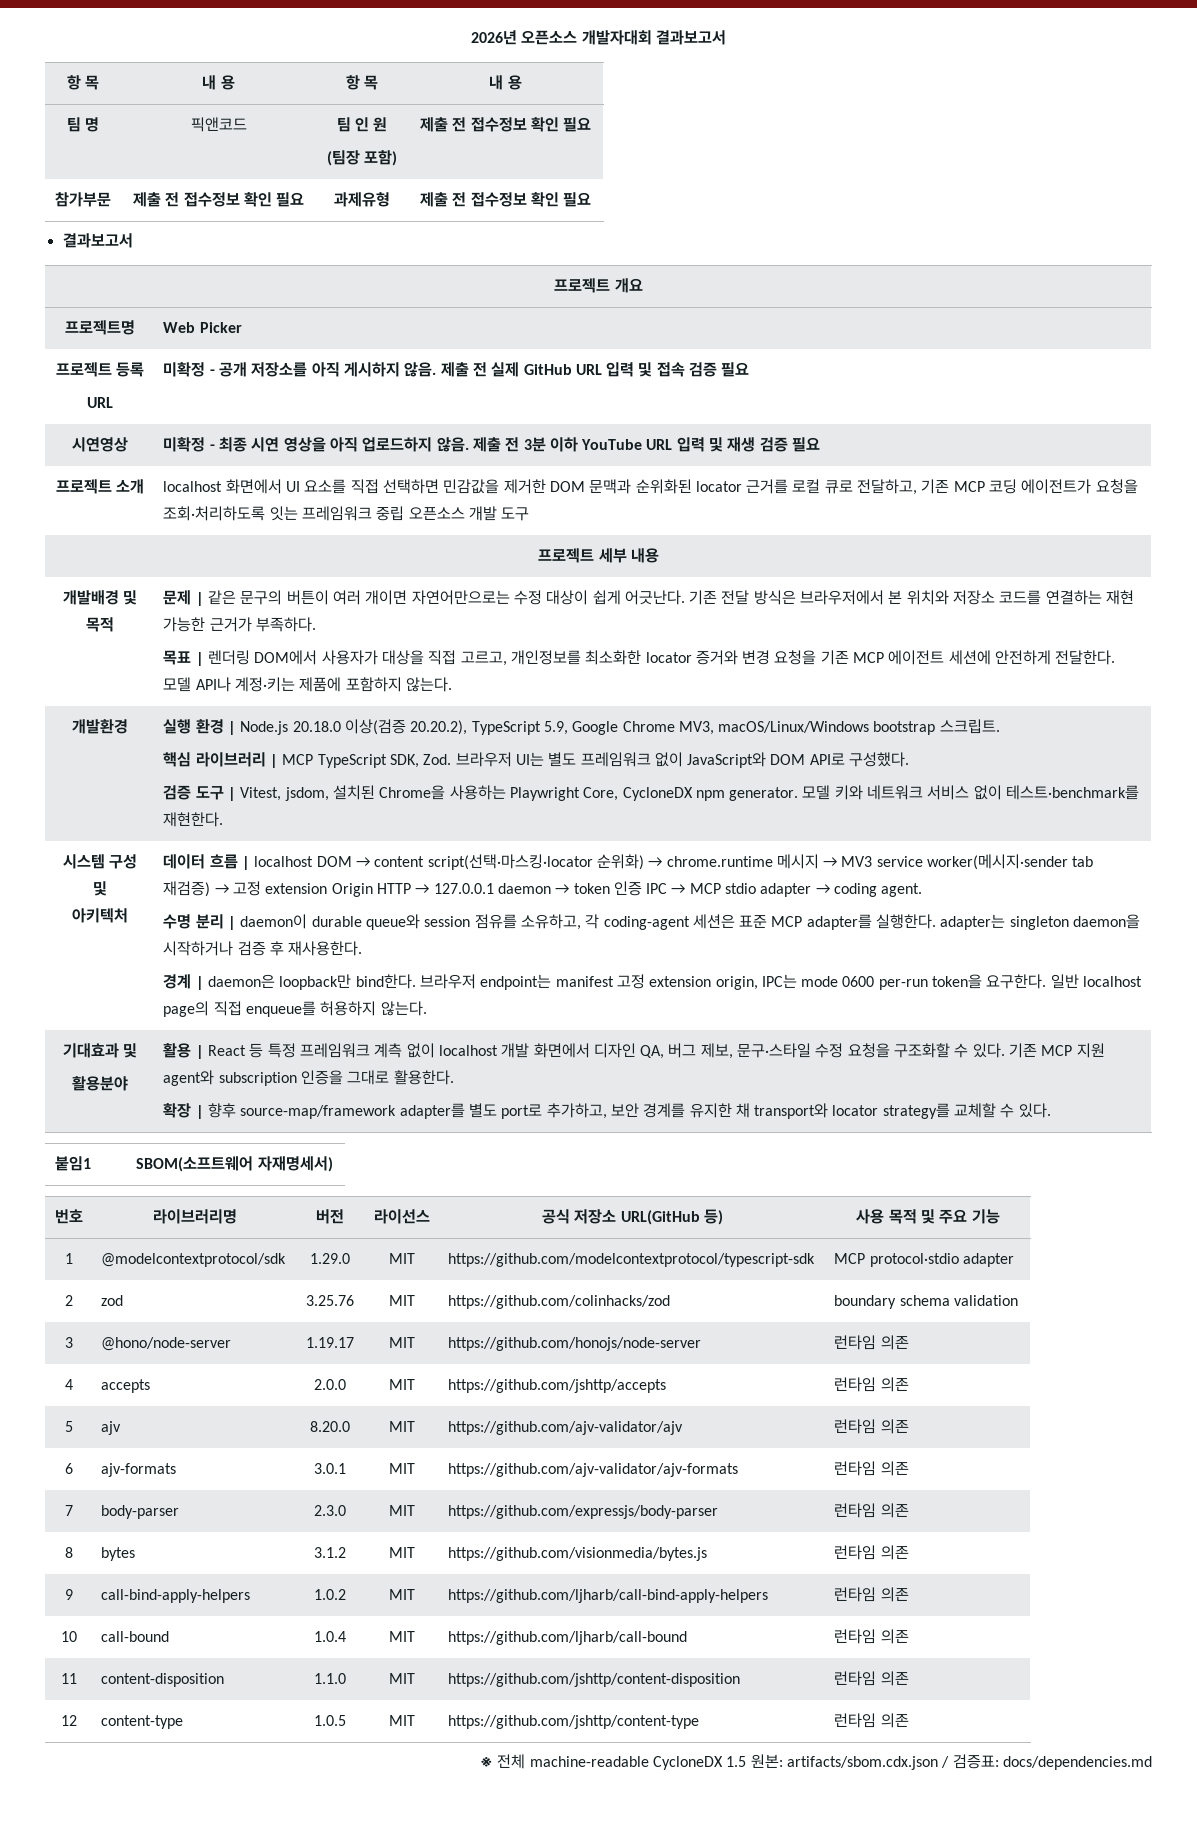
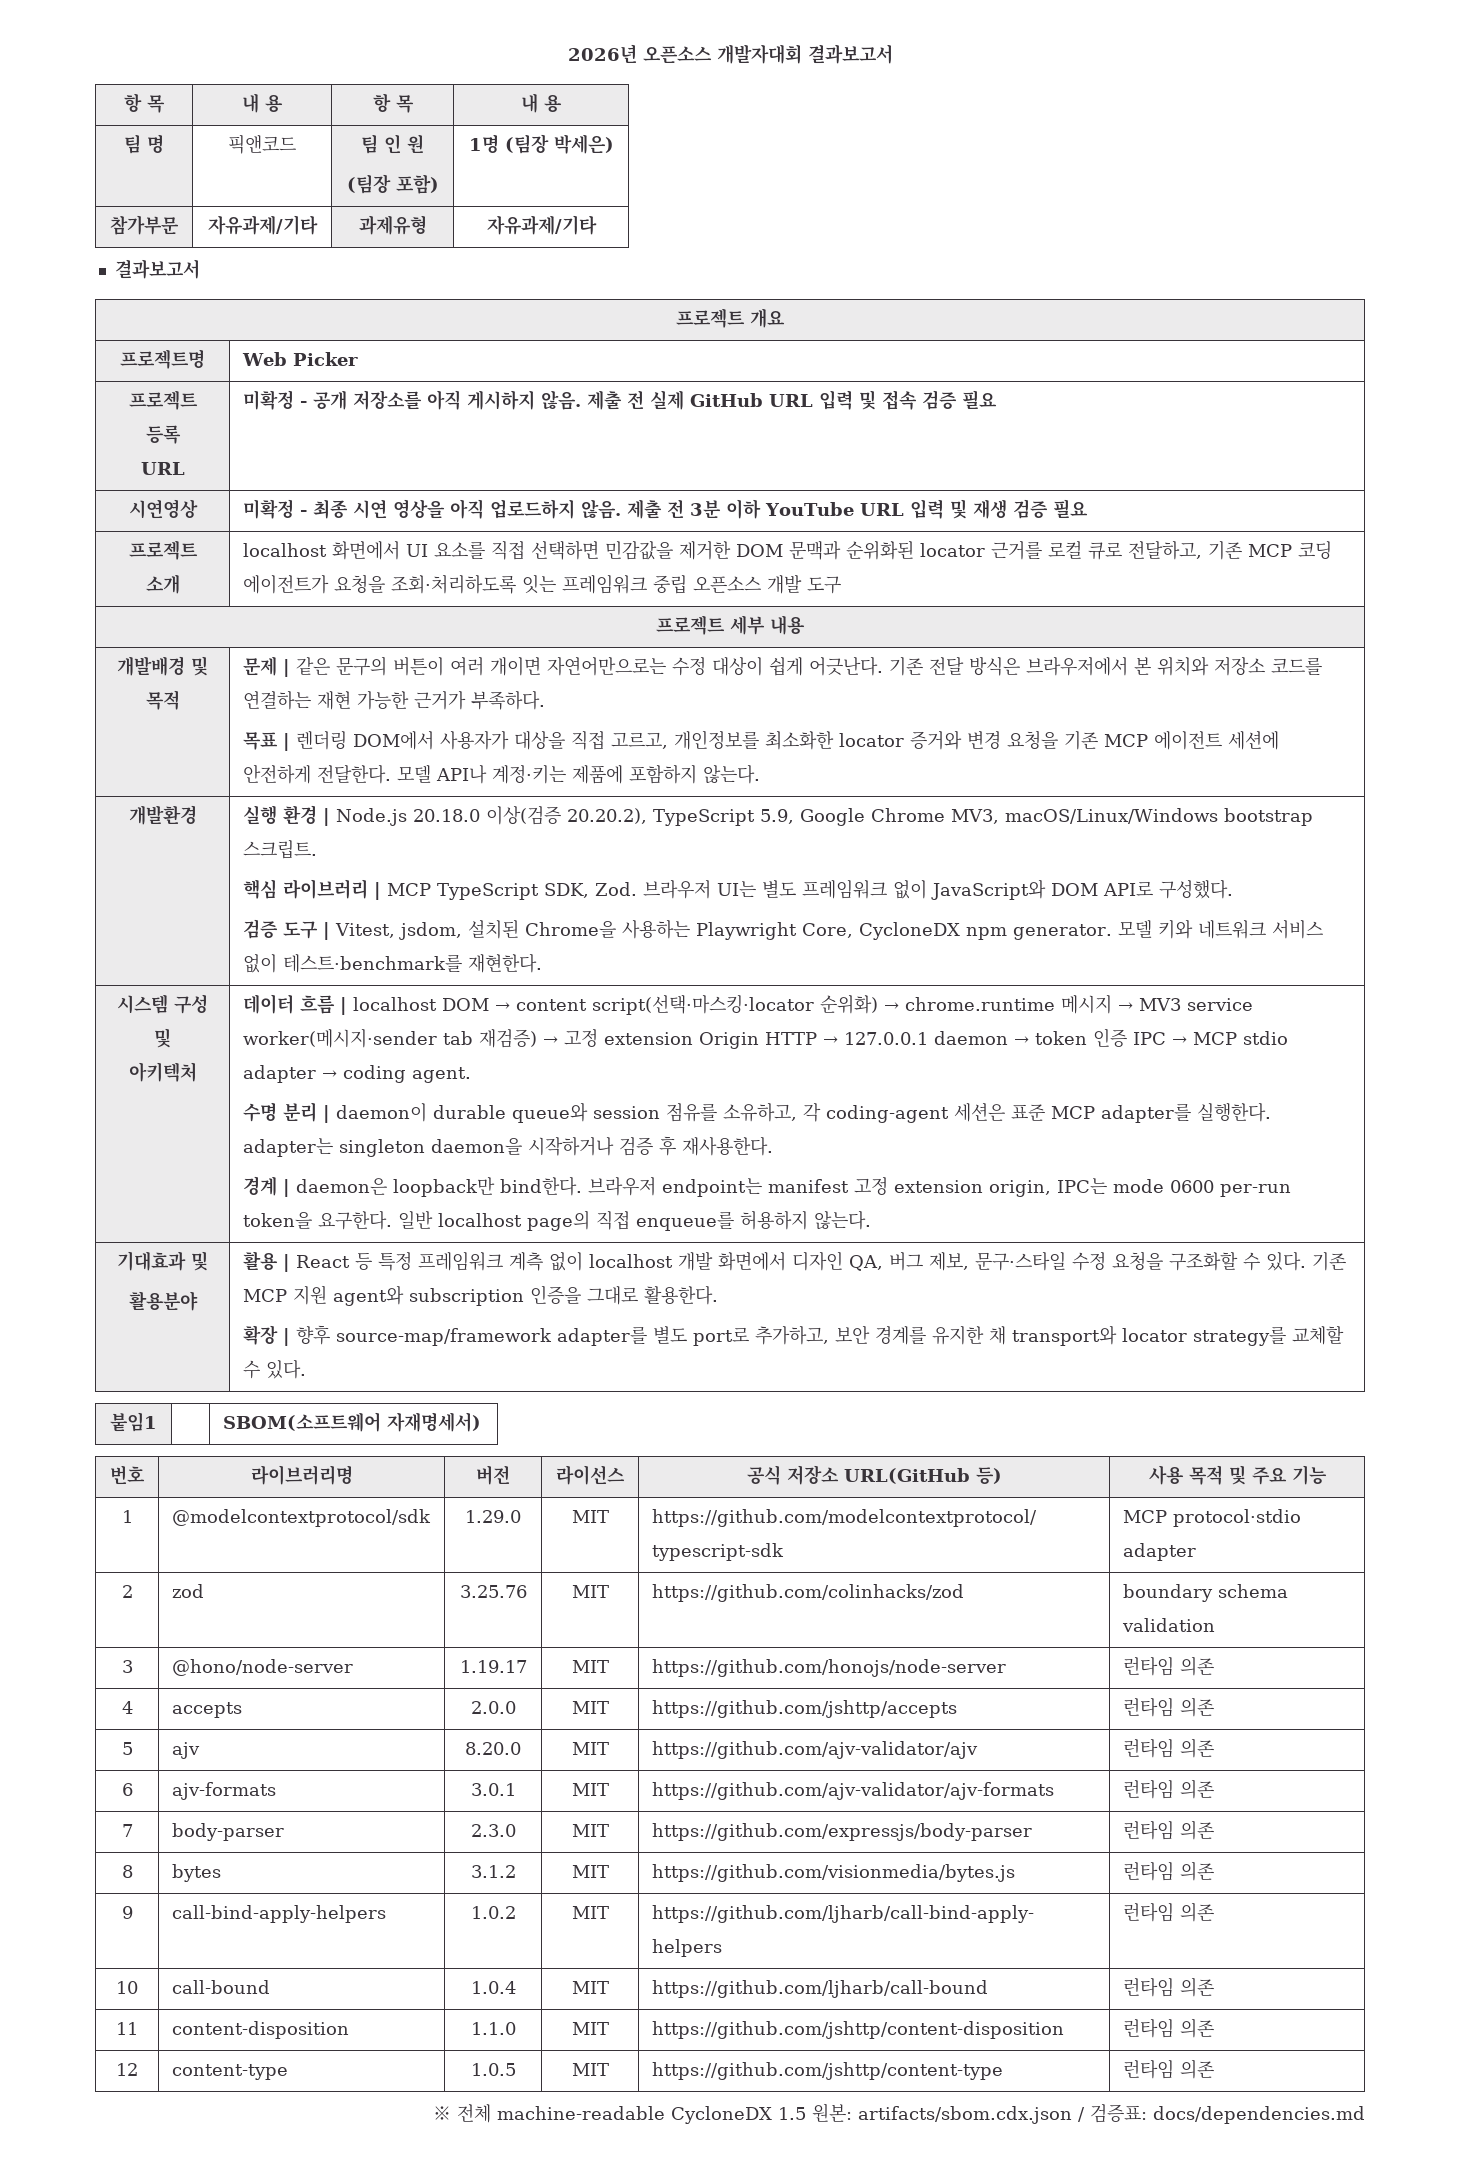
  팀 명 | 픽앤코드 | 팀 인 원
- (팀장 포함) | 제출 전 접수정보 확인 필요
- 참가부문 | 제출 전 접수정보 확인 필요 | 과제유형 | 제출 전 접수정보 확인 필요
+ (팀장 포함) | 1명 (팀장 박세은)
+ 참가부문 | 자유과제/기타 | 과제유형 | 자유과제/기타

